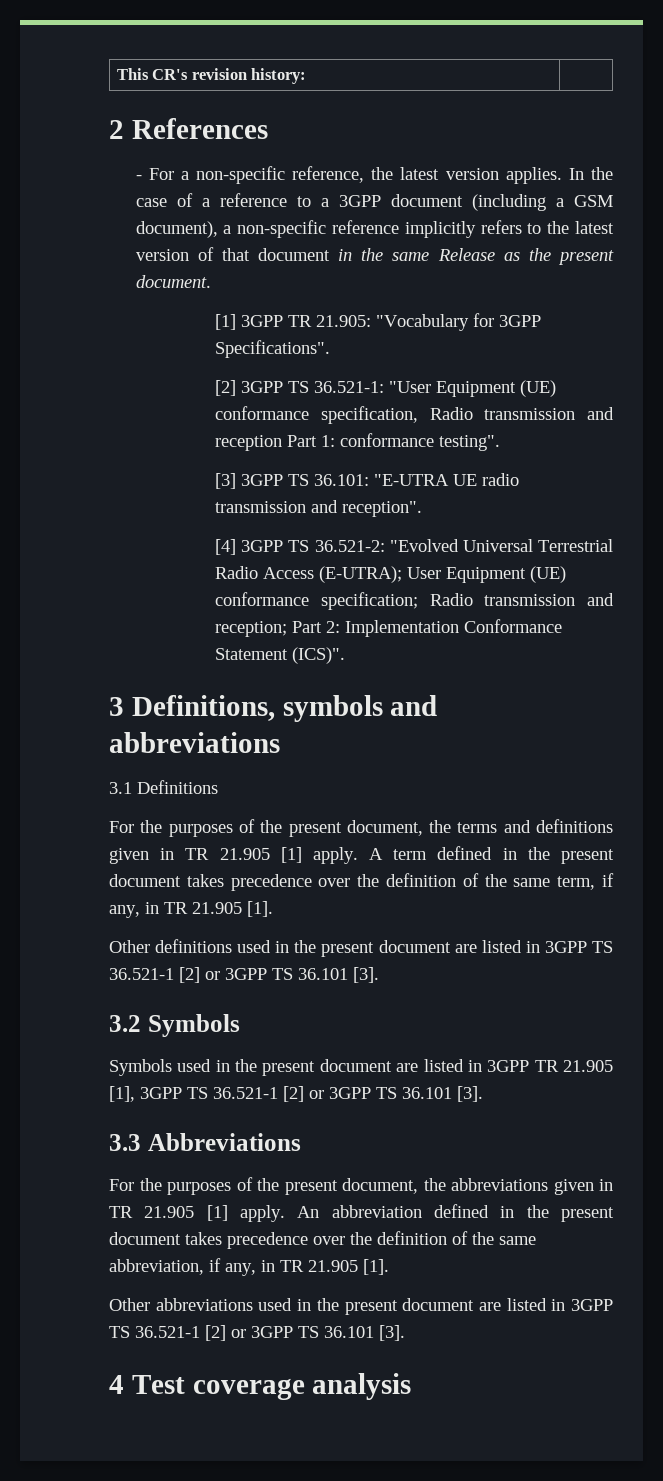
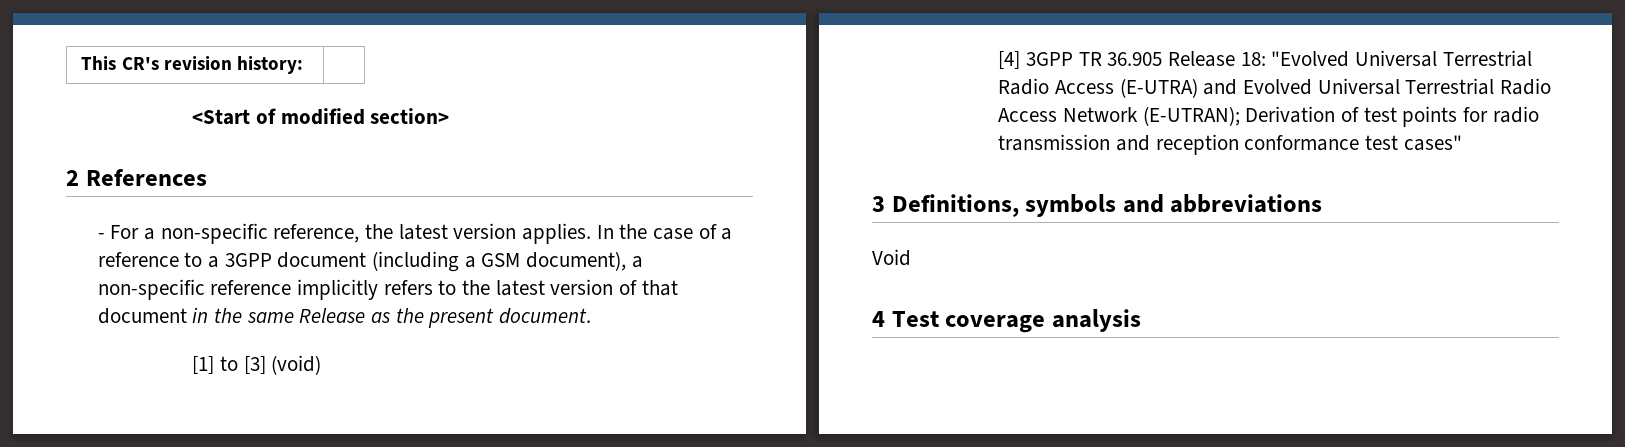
+ <Start of modified section>
- [1] 3GPP TR 21.905: "Vocabulary for 3GPP Specifications".
- [2] 3GPP TS 36.521-1: "User Equipment (UE) conformance specification, Radio transmission and reception Part 1: conformance testing".
- [3] 3GPP TS 36.101: "E-UTRA UE radio transmission and reception".
- [4] 3GPP TS 36.521-2: "Evolved Universal Terrestrial Radio Access (E-UTRA); User Equipment (UE) conformance specification; Radio transmission and reception; Part 2: Implementation Conformance Statement (ICS)".
+ [1] to [3] (void)
+ [4] 3GPP TR 36.905 Release 18: "Evolved Universal Terrestrial Radio Access (E-UTRA) and Evolved Universal Terrestrial Radio Access Network (E-UTRAN); Derivation of test points for radio transmission and reception conformance test cases"
- 3.1 Definitions
- For the purposes of the present document, the terms and definitions given in TR 21.905 [1] apply. A term defined in the present document takes precedence over the definition of the same term, if any, in TR 21.905 [1].
- Other definitions used in the present document are listed in 3GPP TS 36.521-1 [2] or 3GPP TS 36.101 [3].
- 3.2 Symbols
- Symbols used in the present document are listed in 3GPP TR 21.905 [1], 3GPP TS 36.521-1 [2] or 3GPP TS 36.101 [3].
- 3.3 Abbreviations
- For the purposes of the present document, the abbreviations given in TR 21.905 [1] apply. An abbreviation defined in the present document takes precedence over the definition of the same abbreviation, if any, in TR 21.905 [1].
- Other abbreviations used in the present document are listed in 3GPP TS 36.521-1 [2] or 3GPP TS 36.101 [3].
+ Void

